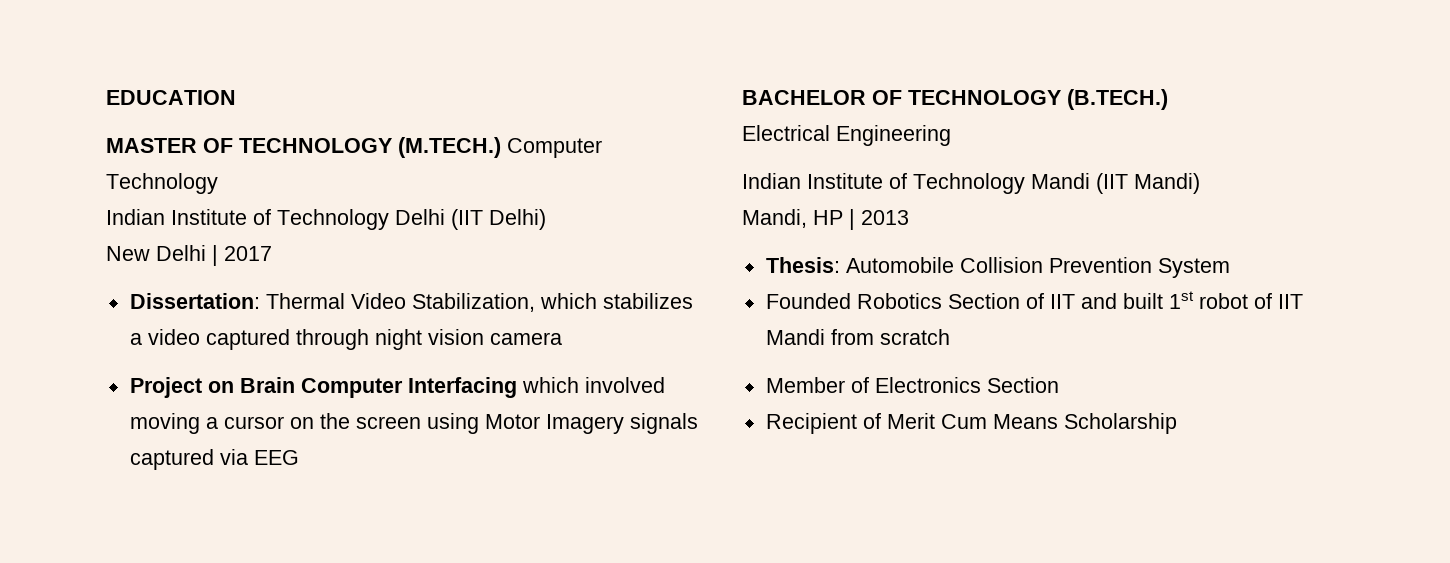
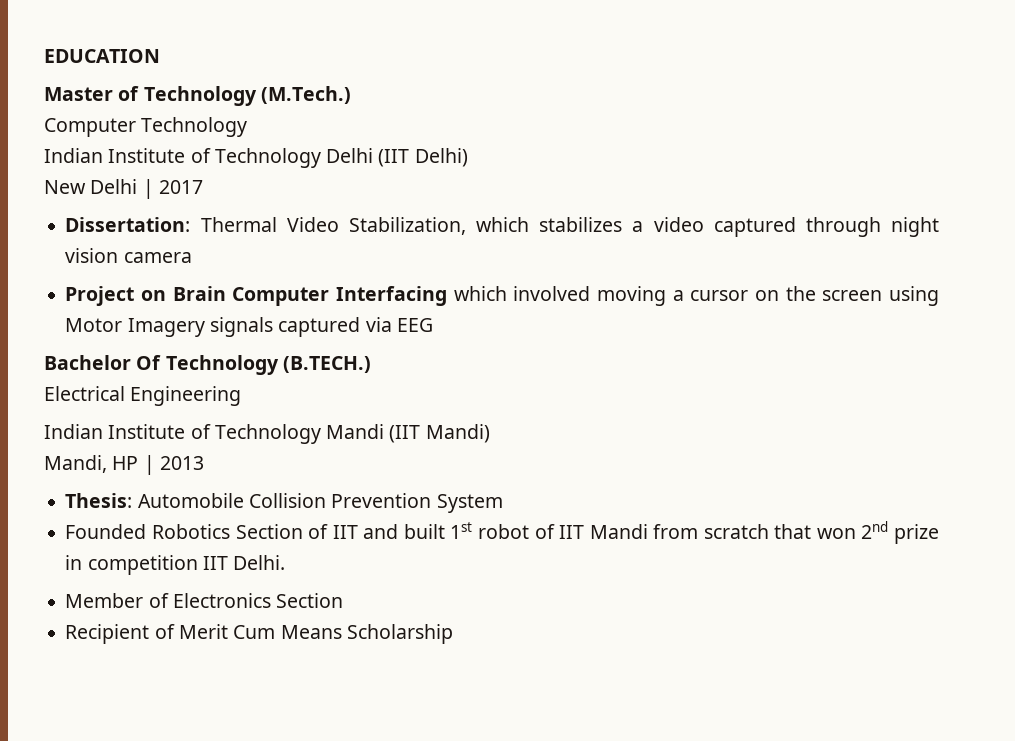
- MASTER OF TECHNOLOGY (M.TECH.) Computer Technology
+ Master of Technology (M.Tech.)
+ Computer Technology
- BACHELOR OF TECHNOLOGY (B.TECH.)
+ Bachelor Of Technology (B.TECH.)
- Founded Robotics Section of IIT and built 1st robot of IIT Mandi from scratch
+ Founded Robotics Section of IIT and built 1st robot of IIT Mandi from scratch that won 2nd prize in competition IIT Delhi.

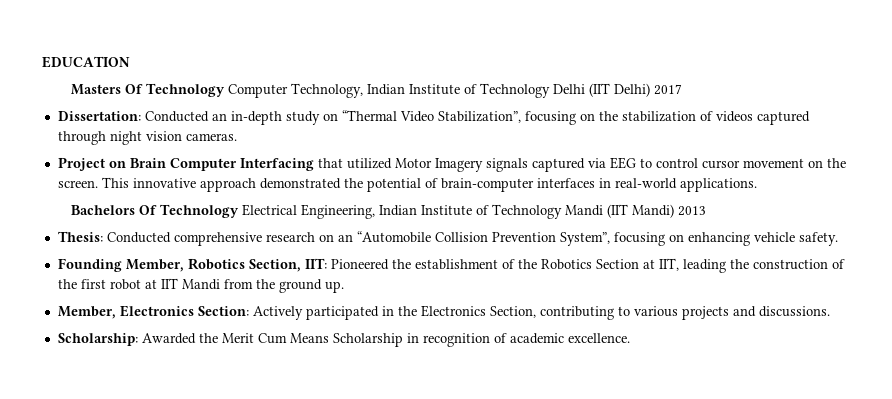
- Master of Technology (M.Tech.)
- Computer Technology
- Indian Institute of Technology Delhi (IIT Delhi)
- New Delhi | 2017
+ Masters Of Technology Computer Technology, Indian Institute of Technology Delhi (IIT Delhi) 2017
- Dissertation: Thermal Video Stabilization, which stabilizes a video captured through night vision camera
+ Dissertation: Conducted an in-depth study on “Thermal Video Stabilization”, focusing on the stabilization of videos captured through night vision cameras.
- Project on Brain Computer Interfacing which involved moving a cursor on the screen using Motor Imagery signals captured via EEG
- Bachelor Of Technology (B.TECH.)
- Electrical Engineering
- Indian Institute of Technology Mandi (IIT Mandi)
- Mandi, HP | 2013
+ Project on Brain Computer Interfacing that utilized Motor Imagery signals captured via EEG to control cursor movement on the screen. This innovative approach demonstrated the potential of brain-computer interfaces in real-world applications.
+ Bachelors Of Technology Electrical Engineering, Indian Institute of Technology Mandi (IIT Mandi) 2013
- Thesis: Automobile Collision Prevention System
- Founded Robotics Section of IIT and built 1st robot of IIT Mandi from scratch that won 2nd prize in competition IIT Delhi.
- Member of Electronics Section
- Recipient of Merit Cum Means Scholarship
+ Thesis: Conducted comprehensive research on an “Automobile Collision Prevention System”, focusing on enhancing vehicle safety.
+ Founding Member, Robotics Section, IIT: Pioneered the establishment of the Robotics Section at IIT, leading the construction of the first robot at IIT Mandi from the ground up.
+ Member, Electronics Section: Actively participated in the Electronics Section, contributing to various projects and discussions.
+ Scholarship: Awarded the Merit Cum Means Scholarship in recognition of academic excellence.

